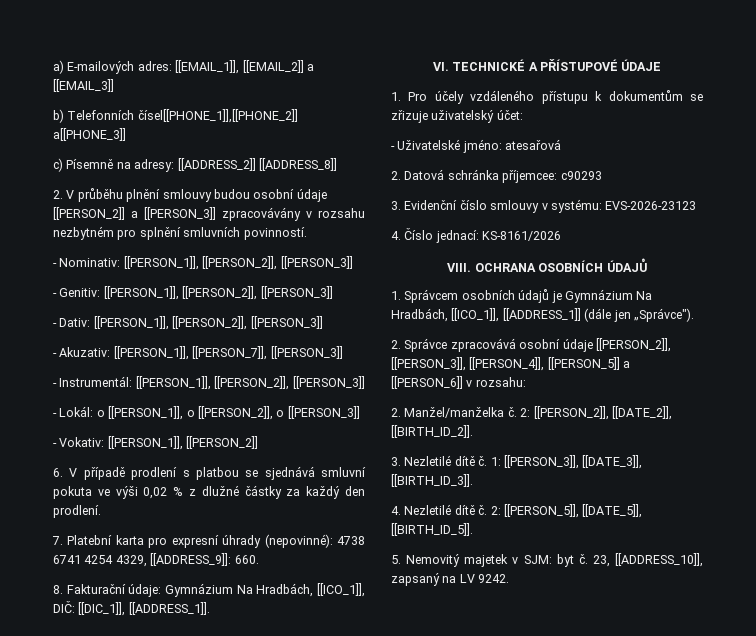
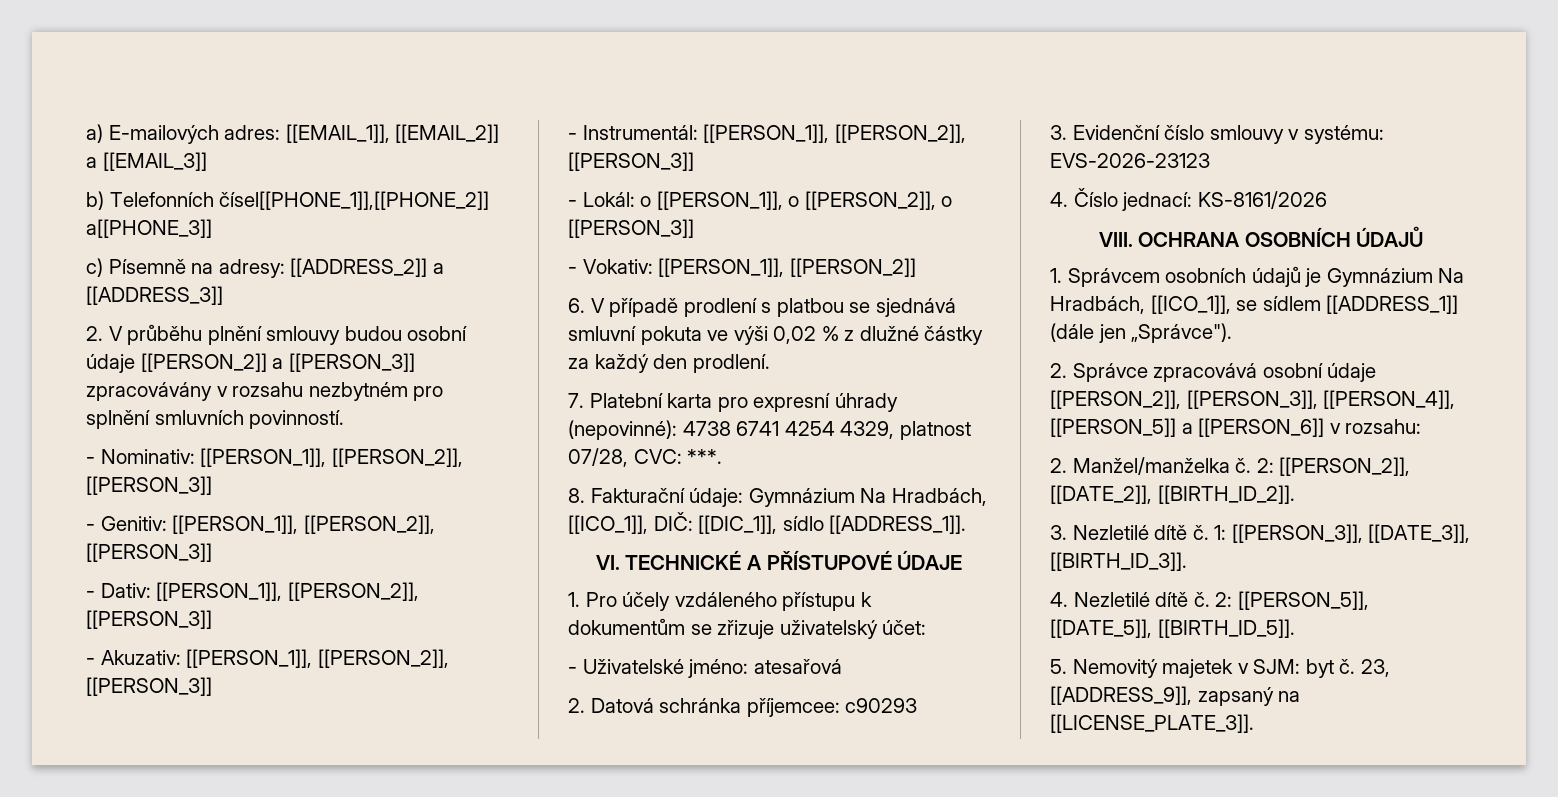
- c) Písemně na adresy: [[ADDRESS_2]] [[ADDRESS_8]]
+ c) Písemně na adresy: [[ADDRESS_2]] a [[ADDRESS_3]]
- - Akuzativ: [[PERSON_1]], [[PERSON_7]], [[PERSON_3]]
+ - Akuzativ: [[PERSON_1]], [[PERSON_2]], [[PERSON_3]]
- 7. Platební karta pro expresní úhrady (nepovinné): 4738 6741 4254 4329, [[ADDRESS_9]]: 660.
+ 7. Platební karta pro expresní úhrady (nepovinné): 4738 6741 4254 4329, platnost 07/28, CVC: ***.
- 8. Fakturační údaje: Gymnázium Na Hradbách, [[ICO_1]], DIČ: [[DIC_1]], [[ADDRESS_1]].
+ 8. Fakturační údaje: Gymnázium Na Hradbách, [[ICO_1]], DIČ: [[DIC_1]], sídlo [[ADDRESS_1]].
- 1. Správcem osobních údajů je Gymnázium Na Hradbách, [[ICO_1]], [[ADDRESS_1]] (dále jen „Správce").
+ 1. Správcem osobních údajů je Gymnázium Na Hradbách, [[ICO_1]], se sídlem [[ADDRESS_1]] (dále jen „Správce").
- 23, [[ADDRESS_10]], zapsaný na LV 9242.
+ 23, [[ADDRESS_9]], zapsaný na [[LICENSE_PLATE_3]].

